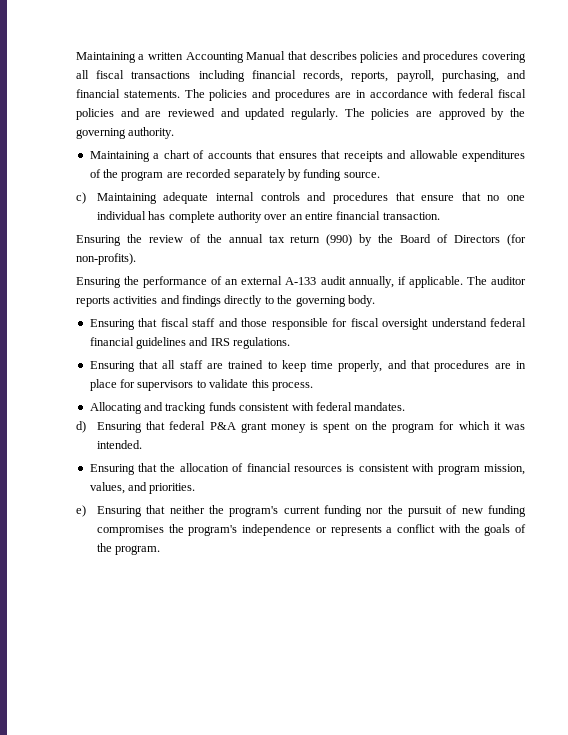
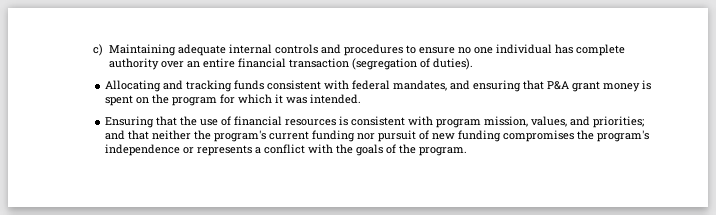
- Maintaining a written Accounting Manual that describes policies and procedures covering all fiscal transactions including financial records, reports, payroll, purchasing, and financial statements. The policies and procedures are in accordance with federal fiscal policies and are reviewed and updated regularly. The policies are approved by the governing authority.
- Maintaining a chart of accounts that ensures that receipts and allowable expenditures of the program are recorded separately by funding source.
- c) Maintaining adequate internal controls and procedures that ensure that no one individual has complete authority over an entire financial transaction.
- Ensuring the review of the annual tax return (990) by the Board of Directors (for non-profits).
- Ensuring the performance of an external A-133 audit annually, if applicable. The auditor reports activities and findings directly to the governing body.
- Ensuring that fiscal staff and those responsible for fiscal oversight understand federal financial guidelines and IRS regulations.
- Ensuring that all staff are trained to keep time properly, and that procedures are in place for supervisors to validate this process.
+ c) Maintaining adequate internal controls and procedures to ensure no one individual has complete authority over an entire financial transaction (segregation of duties).
- Allocating and tracking funds consistent with federal mandates.
- d) Ensuring that federal P&A grant money is spent on the program for which it was intended.
+ Allocating and tracking funds consistent with federal mandates, and ensuring that P&A grant money is spent on the program for which it was intended.
- Ensuring that the allocation of financial resources is consistent with program mission, values, and priorities.
- e) Ensuring that neither the program's current funding nor the pursuit of new funding compromises the program's independence or represents a conflict with the goals of the program.
+ Ensuring that the use of financial resources is consistent with program mission, values, and priorities; and that neither the program's current funding nor pursuit of new funding compromises the program's independence or represents a conflict with the goals of the program.

